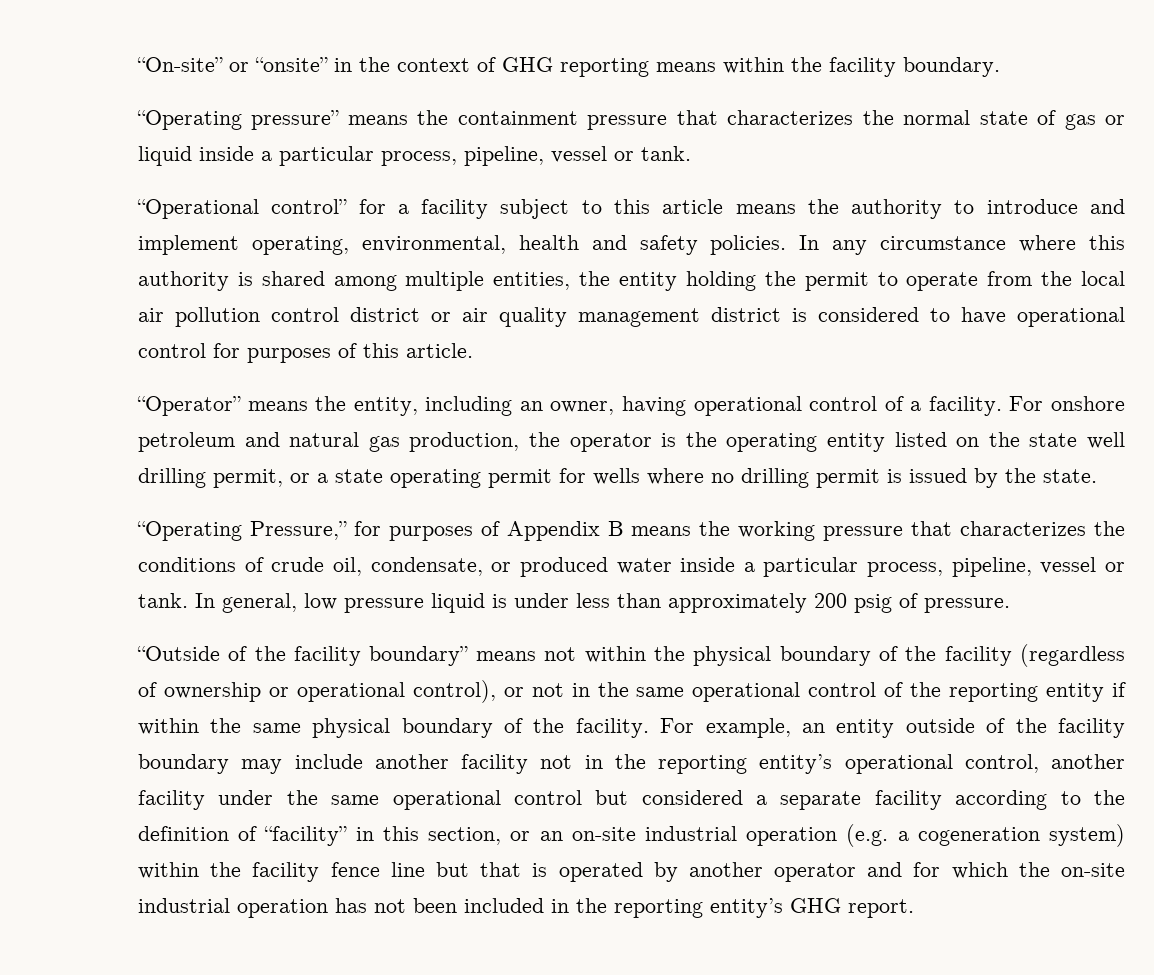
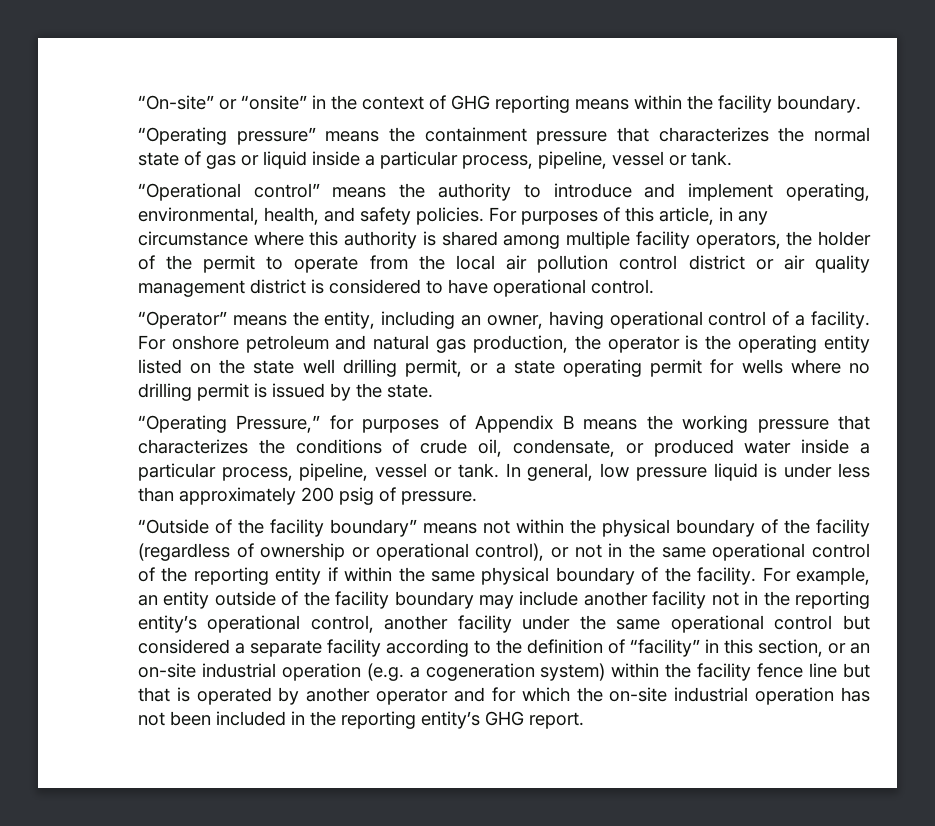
- “Operational control” for a facility subject to this article means the authority to introduce and implement operating, environmental, health and safety policies.
+ “Operational control” means the authority to introduce and implement operating, environmental, health, and safety policies.
- In any circumstance where this authority is shared among multiple entities, the entity holding the permit to operate from the local air pollution control district or air quality management district is considered to have operational control for purposes of this article.
+ For purposes of this article, in any circumstance where this authority is shared among multiple facility operators, the holder of the permit to operate from the local air pollution control district or air quality management district is considered to have operational control.

